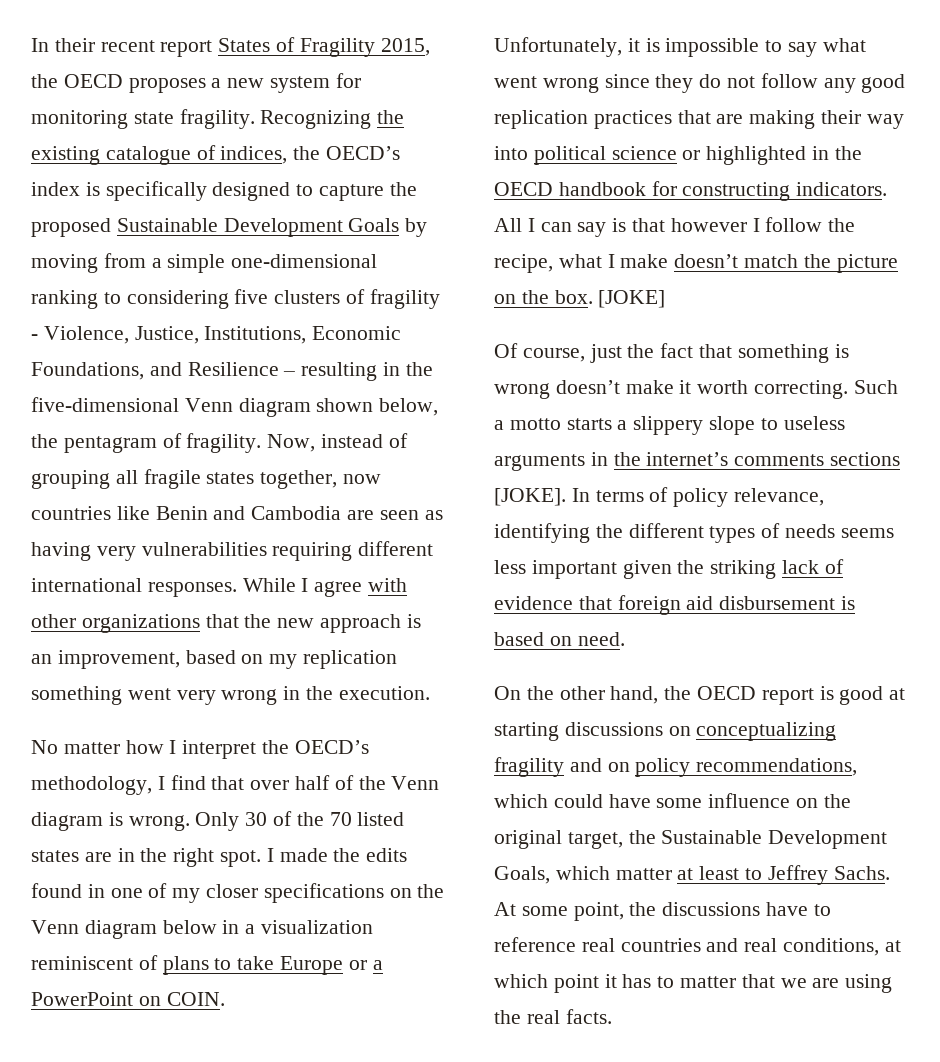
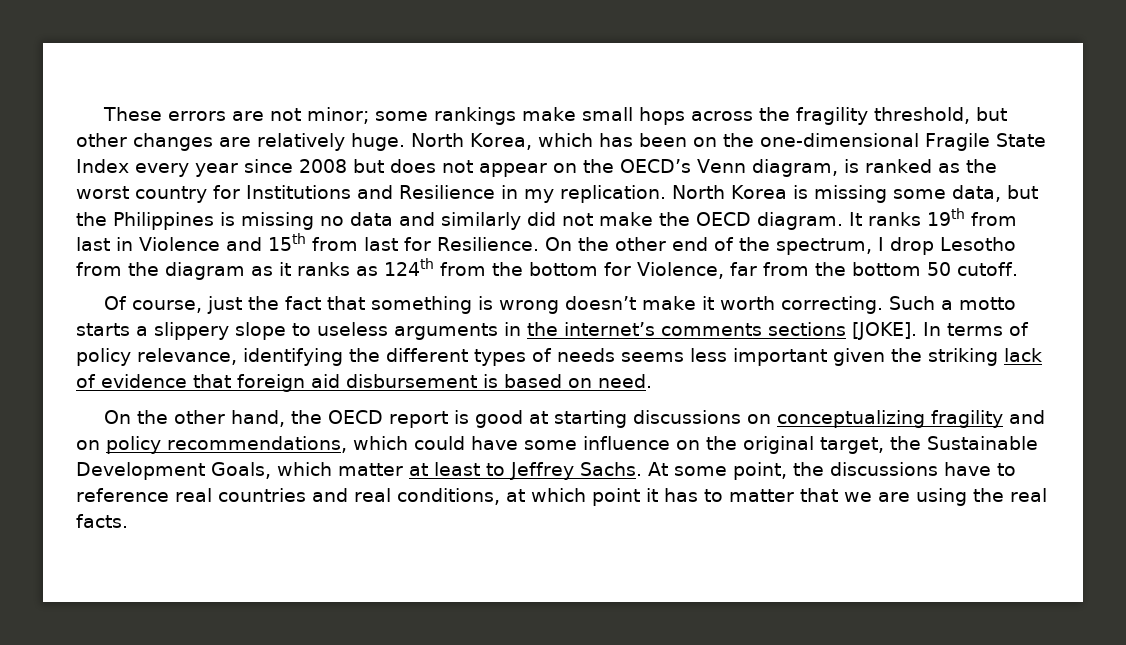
- In their recent report States of Fragility 2015, the OECD proposes a new system for monitoring state fragility. Recognizing the existing catalogue of indices, the OECD’s index is specifically designed to capture the proposed Sustainable Development Goals by moving from a simple one-dimensional ranking to considering five clusters of fragility - Violence, Justice, Institutions, Economic Foundations, and Resilience – resulting in the five-dimensional Venn diagram shown below, the pentagram of fragility. Now, instead of grouping all fragile states together, now countries like Benin and Cambodia are seen as having very vulnerabilities requiring different international responses. While I agree with other organizations that the new approach is an improvement, based on my replication something went very wrong in the execution.
- No matter how I interpret the OECD’s methodology, I find that over half of the Venn diagram is wrong. Only 30 of the 70 listed states are in the right spot. I made the edits found in one of my closer specifications on the Venn diagram below in a visualization reminiscent of plans to take Europe or a PowerPoint on COIN.
- Unfortunately, it is impossible to say what went wrong since they do not follow any good replication practices that are making their way into political science or highlighted in the OECD handbook for constructing indicators. All I can say is that however I follow the recipe, what I make doesn’t match the picture on the box. [JOKE]
+ These errors are not minor; some rankings make small hops across the fragility threshold, but other changes are relatively huge. North Korea, which has been on the one-dimensional Fragile State Index every year since 2008 but does not appear on the OECD’s Venn diagram, is ranked as the worst country for Institutions and Resilience in my replication. North Korea is missing some data, but the Philippines is missing no data and similarly did not make the OECD diagram. It ranks 19th from last in Violence and 15th from last for Resilience. On the other end of the spectrum, I drop Lesotho from the diagram as it ranks as 124th from the bottom for Violence, far from the bottom 50 cutoff.

